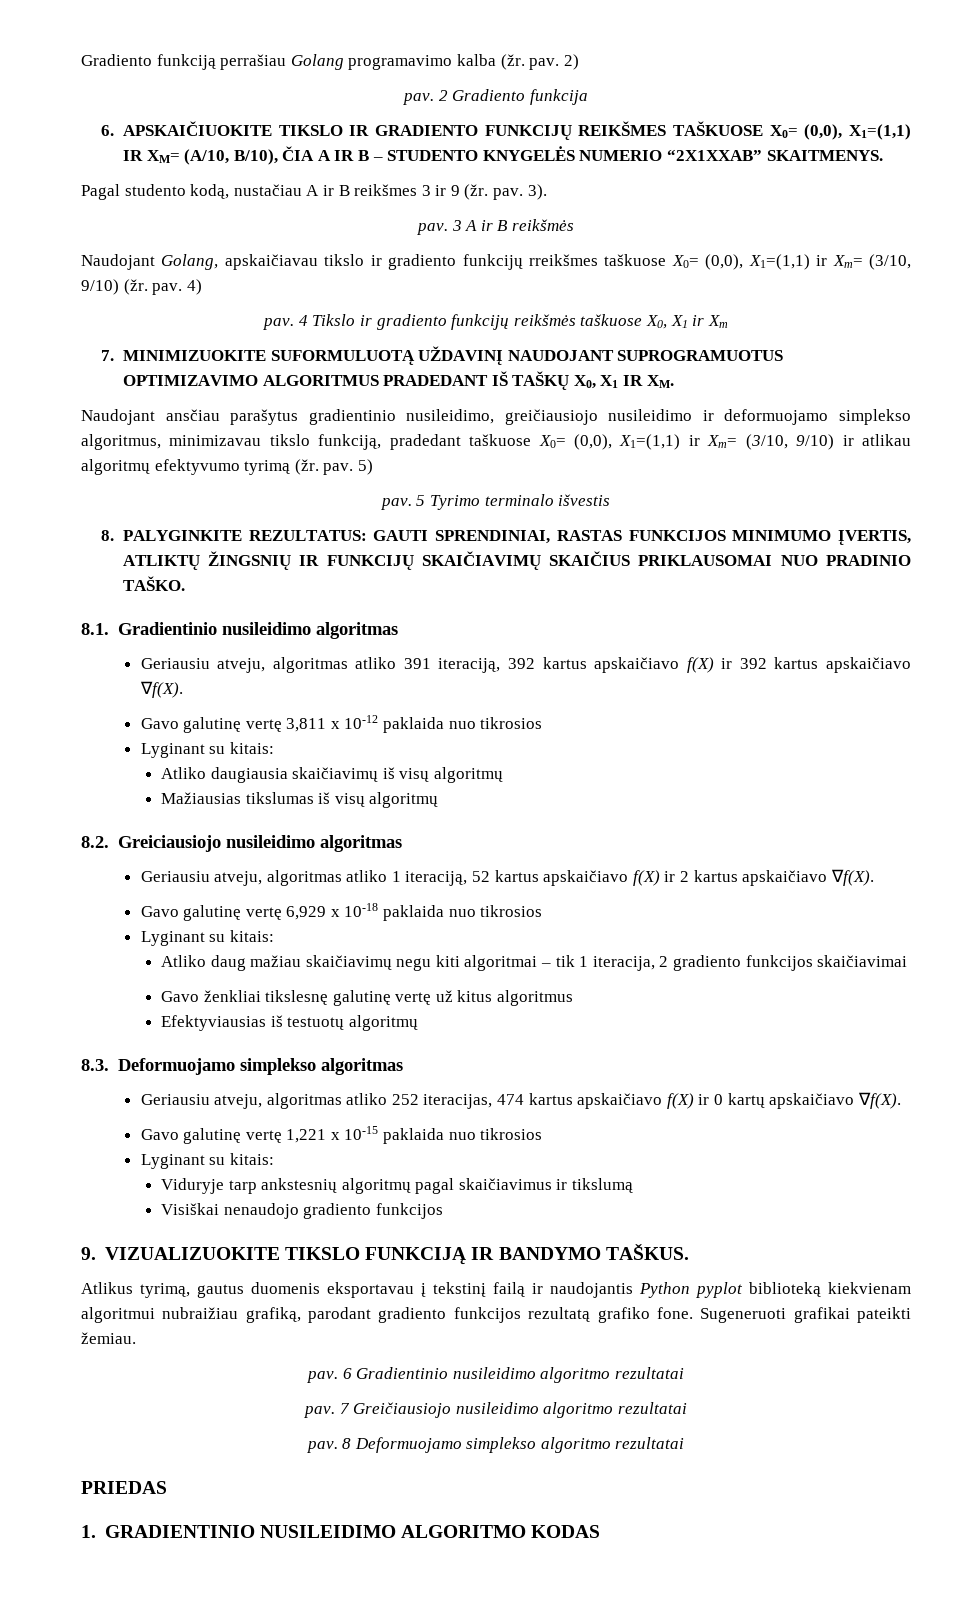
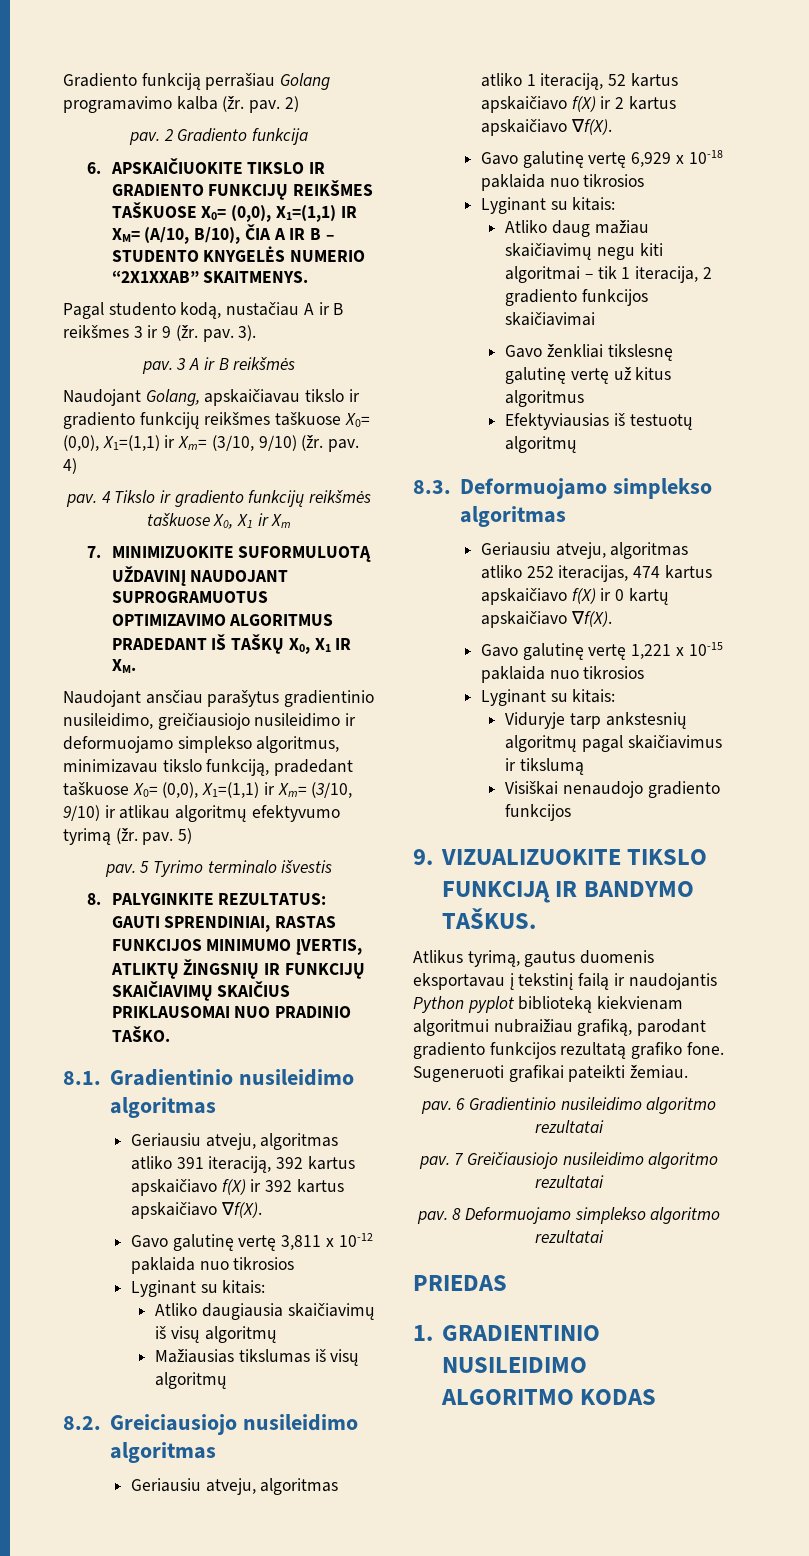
- Naudojant Golang, apskaičiavau tikslo ir gradiento funkcijų rreikšmes taškuose X0= (0,0), X1=(1,1) ir Xm= (3/10, 9/10) (žr. pav.
+ Naudojant Golang, apskaičiavau tikslo ir gradiento funkcijų reikšmes taškuose X0= (0,0), X1=(1,1) ir Xm= (3/10, 9/10) (žr. pav.

